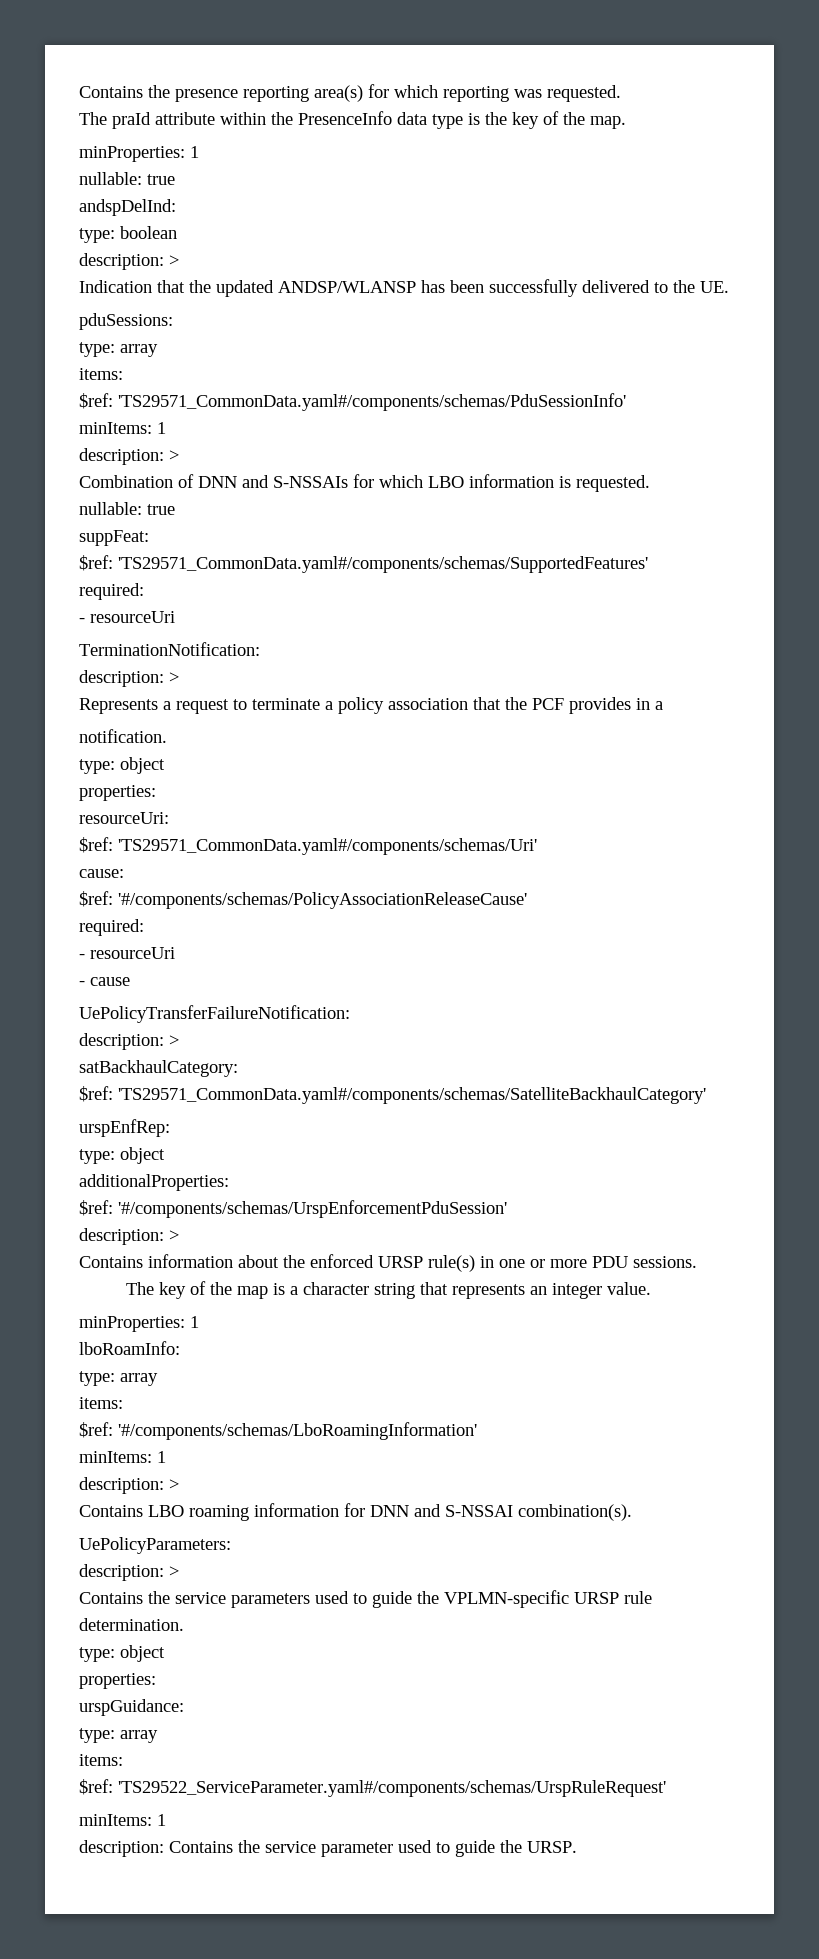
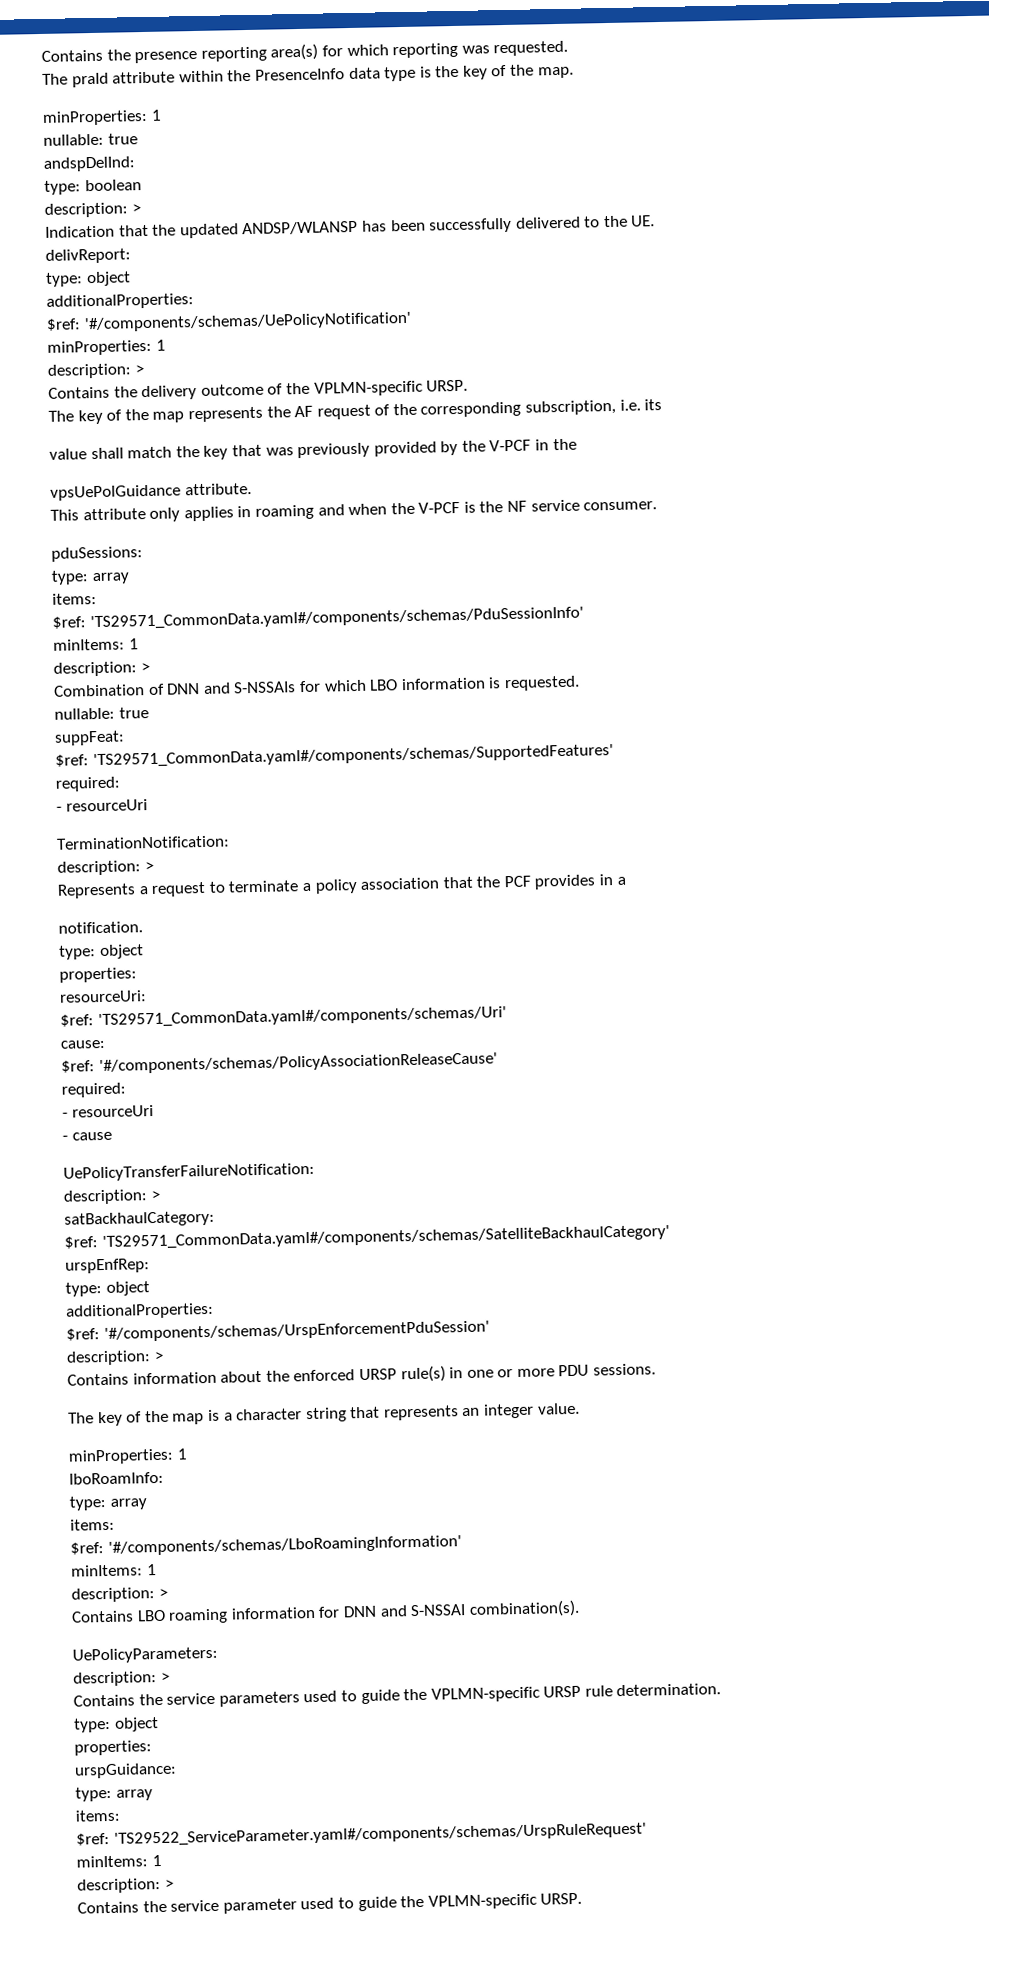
+ delivReport:
+ type: object
+ additionalProperties:
+ $ref: '#/components/schemas/UePolicyNotification'
+ minProperties: 1
+ description: >
+ Contains the delivery outcome of the VPLMN-specific URSP.
+ The key of the map represents the AF request of the corresponding subscription, i.e. its
+ value shall match the key that was previously provided by the V-PCF in the
+ vpsUePolGuidance attribute.
+ This attribute only applies in roaming and when the V-PCF is the NF service consumer.
  $ref: 'TS29522_ServiceParameter.yaml#/components/schemas/UrspRuleRequest'
  minItems: 1
- description: Contains the service parameter used to guide the URSP.
+ description: >
+ Contains the service parameter used to guide the VPLMN-specific URSP.

